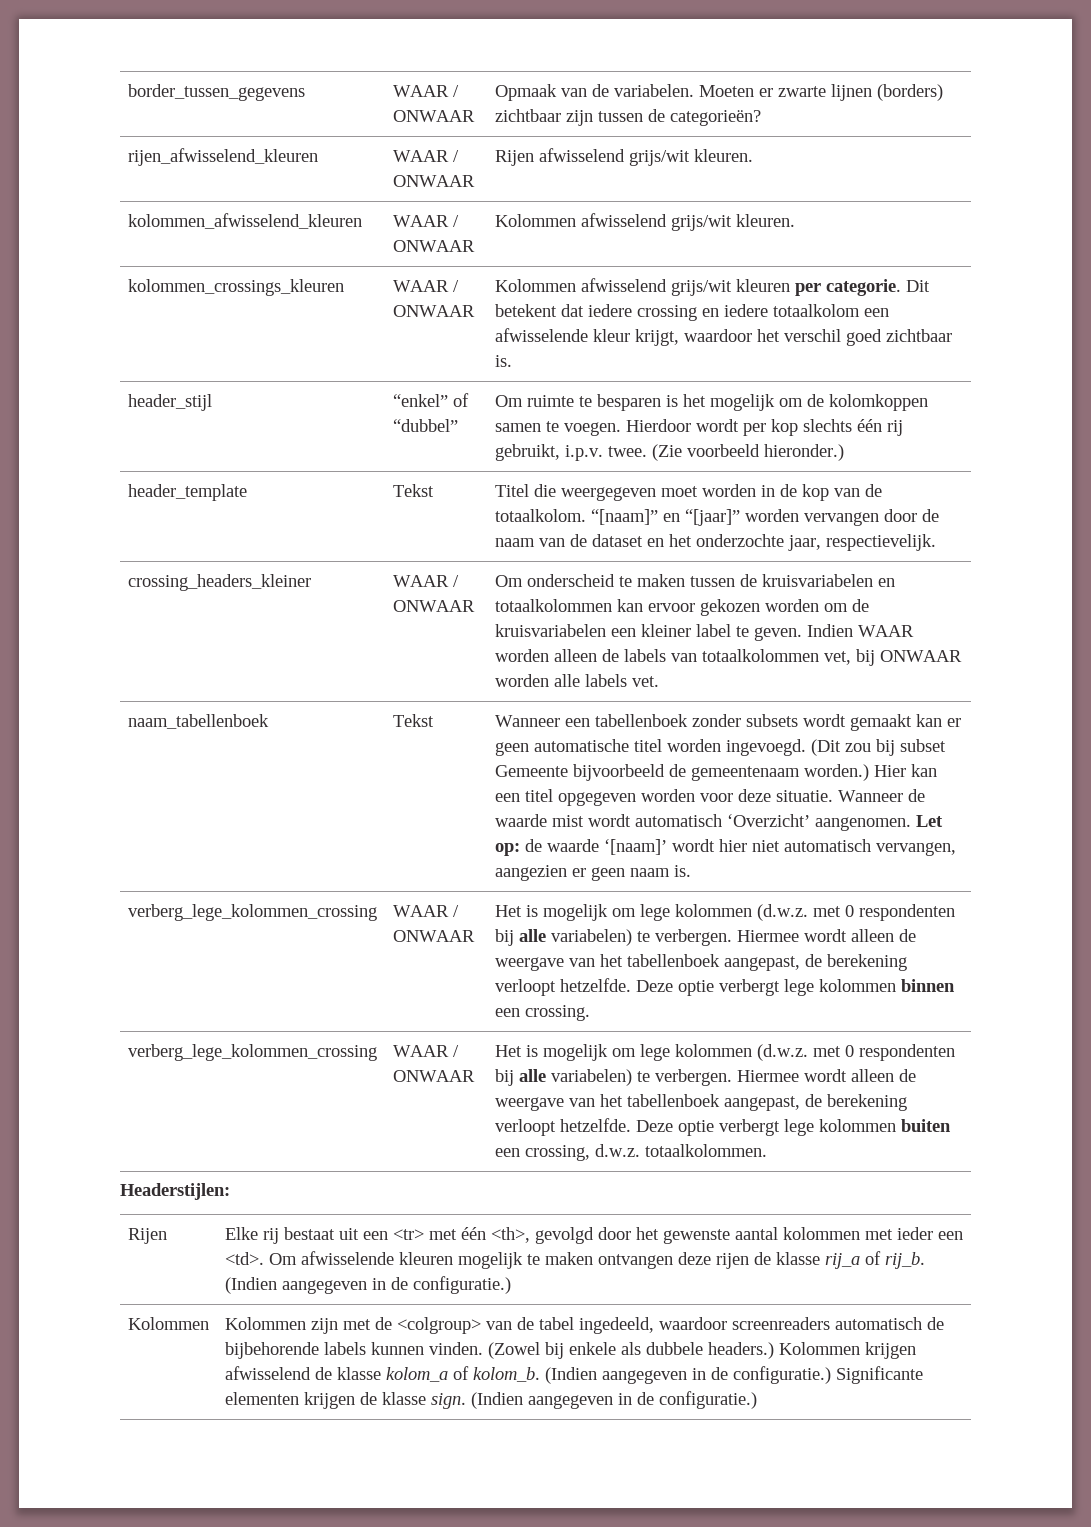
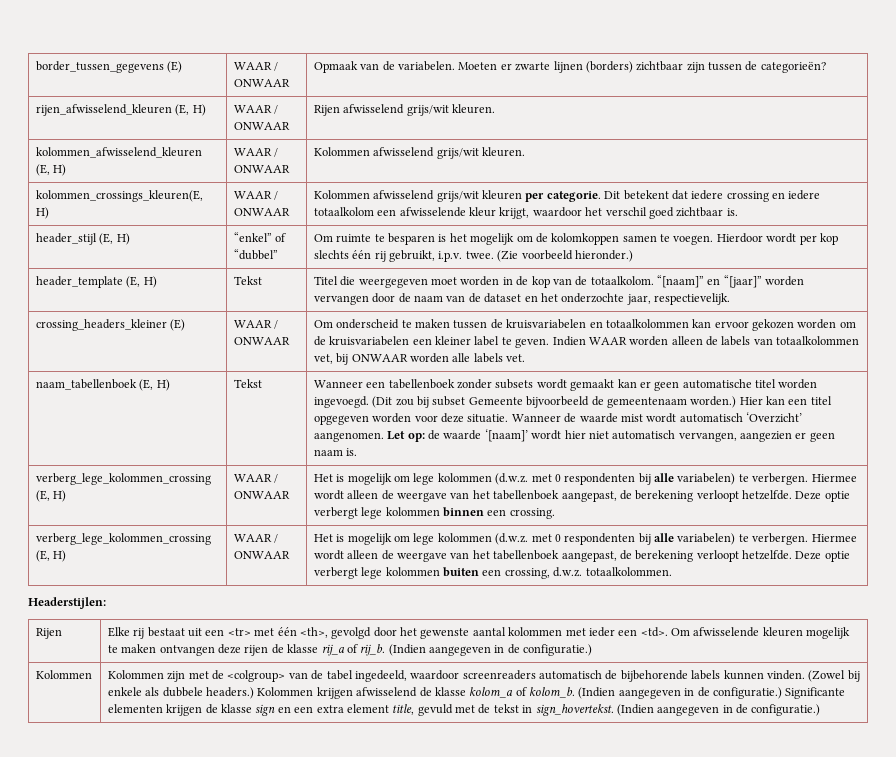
- border_tussen_gegevens | WAAR / ONWAAR | Opmaak van de variabelen. Moeten er zwarte lijnen (borders) zichtbaar zijn tussen de categorieën?
+ border_tussen_gegevens (E) | WAAR / ONWAAR | Opmaak van de variabelen. Moeten er zwarte lijnen (borders) zichtbaar zijn tussen de categorieën?
- rijen_afwisselend_kleuren | WAAR / ONWAAR | Rijen afwisselend grijs/wit kleuren.
+ rijen_afwisselend_kleuren (E, H) | WAAR / ONWAAR | Rijen afwisselend grijs/wit kleuren.
- kolommen_afwisselend_kleuren | WAAR / ONWAAR | Kolommen afwisselend grijs/wit kleuren.
+ kolommen_afwisselend_kleuren (E, H) | WAAR / ONWAAR | Kolommen afwisselend grijs/wit kleuren.
- kolommen_crossings_kleuren | WAAR / ONWAAR | Kolommen afwisselend grijs/wit kleuren per categorie. Dit betekent dat iedere crossing en iedere totaalkolom een afwisselende kleur krijgt, waardoor het verschil goed zichtbaar is.
+ kolommen_crossings_kleuren(E, H) | WAAR / ONWAAR | Kolommen afwisselend grijs/wit kleuren per categorie. Dit betekent dat iedere crossing en iedere totaalkolom een afwisselende kleur krijgt, waardoor het verschil goed zichtbaar is.
- header_stijl | “enkel” of “dubbel” | Om ruimte te besparen is het mogelijk om de kolomkoppen samen te voegen. Hierdoor wordt per kop slechts één rij gebruikt, i.p.v. twee. (Zie voorbeeld hieronder.)
+ header_stijl (E, H) | “enkel” of “dubbel” | Om ruimte te besparen is het mogelijk om de kolomkoppen samen te voegen. Hierdoor wordt per kop slechts één rij gebruikt, i.p.v. twee. (Zie voorbeeld hieronder.)
- header_template | Tekst | Titel die weergegeven moet worden in de kop van de totaalkolom. “[naam]” en “[jaar]” worden vervangen door de naam van de dataset en het onderzochte jaar, respectievelijk.
+ header_template (E, H) | Tekst | Titel die weergegeven moet worden in de kop van de totaalkolom. “[naam]” en “[jaar]” worden vervangen door de naam van de dataset en het onderzochte jaar, respectievelijk.
- crossing_headers_kleiner
+ crossing_headers_kleiner (E)
- naam_tabellenboek
+ naam_tabellenboek (E, H)
  Let op: de waarde ‘[naam]’ wordt hier niet automatisch vervangen, aangezien er geen naam is.
- verberg_lege_kolommen_crossing
+ verberg_lege_kolommen_crossing (E, H)
  Deze optie verbergt lege kolommen binnen een crossing.
- verberg_lege_kolommen_crossing
+ verberg_lege_kolommen_crossing (E, H)
- Significante elementen krijgen de klasse sign.
+ Significante elementen krijgen de klasse sign en een extra element title, gevuld met de tekst in sign_hovertekst.

